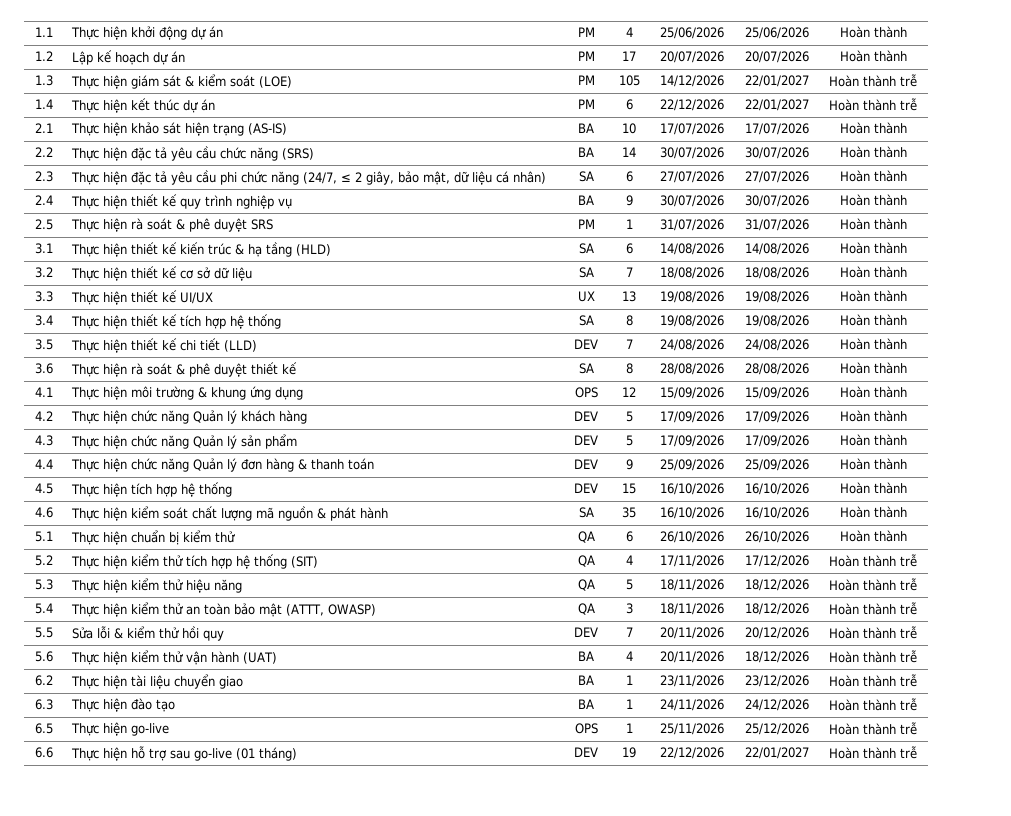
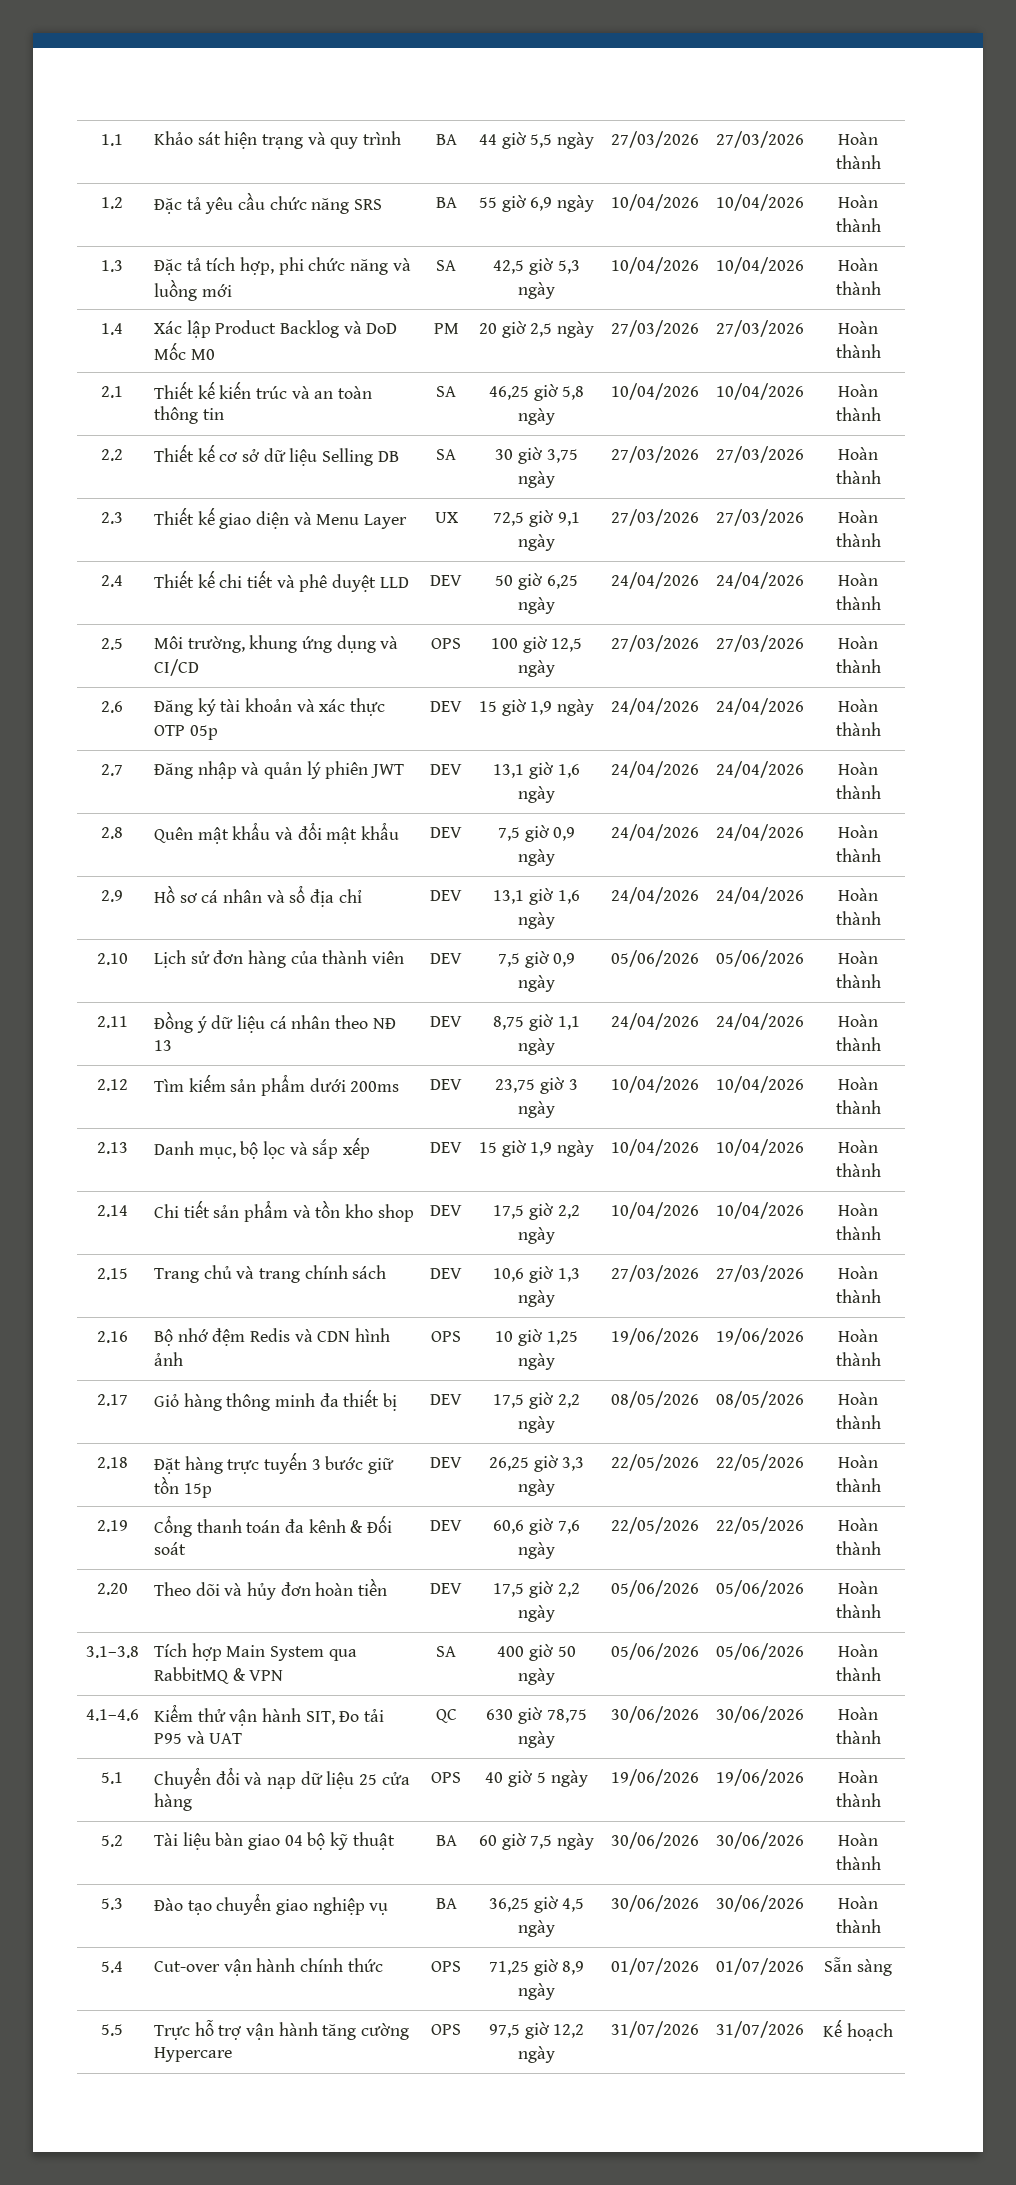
- 1.1 | Thực hiện khởi động dự án | PM | 4 | 25/06/2026 | 25/06/2026 | Hoàn thành
- 1.2 | Lập kế hoạch dự án | PM | 17 | 20/07/2026 | 20/07/2026 | Hoàn thành
- 1.3 | Thực hiện giám sát & kiểm soát (LOE) | PM | 105 | 14/12/2026 | 22/01/2027 | Hoàn thành trễ
- 1.4 | Thực hiện kết thúc dự án | PM | 6 | 22/12/2026 | 22/01/2027 | Hoàn thành trễ
- 2.1 | Thực hiện khảo sát hiện trạng (AS-IS) | BA | 10 | 17/07/2026 | 17/07/2026 | Hoàn thành
- 2.2 | Thực hiện đặc tả yêu cầu chức năng (SRS) | BA | 14 | 30/07/2026 | 30/07/2026 | Hoàn thành
- 2.3 | Thực hiện đặc tả yêu cầu phi chức năng (24/7, ≤ 2 giây, bảo mật, dữ liệu cá nhân) | SA | 6 | 27/07/2026 | 27/07/2026 | Hoàn thành
- 2.4 | Thực hiện thiết kế quy trình nghiệp vụ | BA | 9 | 30/07/2026 | 30/07/2026 | Hoàn thành
- 2.5 | Thực hiện rà soát & phê duyệt SRS | PM | 1 | 31/07/2026 | 31/07/2026 | Hoàn thành
- 3.1 | Thực hiện thiết kế kiến trúc & hạ tầng (HLD) | SA | 6 | 14/08/2026 | 14/08/2026 | Hoàn thành
- 3.2 | Thực hiện thiết kế cơ sở dữ liệu | SA | 7 | 18/08/2026 | 18/08/2026 | Hoàn thành
- 3.3 | Thực hiện thiết kế UI/UX | UX | 13 | 19/08/2026 | 19/08/2026 | Hoàn thành
- 3.4 | Thực hiện thiết kế tích hợp hệ thống | SA | 8 | 19/08/2026 | 19/08/2026 | Hoàn thành
- 3.5 | Thực hiện thiết kế chi tiết (LLD) | DEV | 7 | 24/08/2026 | 24/08/2026 | Hoàn thành
- 3.6 | Thực hiện rà soát & phê duyệt thiết kế | SA | 8 | 28/08/2026 | 28/08/2026 | Hoàn thành
- 4.1 | Thực hiện môi trường & khung ứng dụng | OPS | 12 | 15/09/2026 | 15/09/2026 | Hoàn thành
- 4.2 | Thực hiện chức năng Quản lý khách hàng | DEV | 5 | 17/09/2026 | 17/09/2026 | Hoàn thành
- 4.3 | Thực hiện chức năng Quản lý sản phẩm | DEV | 5 | 17/09/2026 | 17/09/2026 | Hoàn thành
- 4.4 | Thực hiện chức năng Quản lý đơn hàng & thanh toán | DEV | 9 | 25/09/2026 | 25/09/2026 | Hoàn thành
- 4.5 | Thực hiện tích hợp hệ thống | DEV | 15 | 16/10/2026 | 16/10/2026 | Hoàn thành
- 4.6 | Thực hiện kiểm soát chất lượng mã nguồn & phát hành | SA | 35 | 16/10/2026 | 16/10/2026 | Hoàn thành
- 5.1 | Thực hiện chuẩn bị kiểm thử | QA | 6 | 26/10/2026 | 26/10/2026 | Hoàn thành
- 5.2 | Thực hiện kiểm thử tích hợp hệ thống (SIT) | QA | 4 | 17/11/2026 | 17/12/2026 | Hoàn thành trễ
+ 1.1 | Khảo sát hiện trạng và quy trình | BA | 44 giờ 5,5 ngày | 27/03/2026 | 27/03/2026 | Hoàn thành
+ 1.2 | Đặc tả yêu cầu chức năng SRS | BA | 55 giờ 6,9 ngày | 10/04/2026 | 10/04/2026 | Hoàn thành
+ 1.3 | Đặc tả tích hợp, phi chức năng và luồng mới | SA | 42,5 giờ 5,3 ngày | 10/04/2026 | 10/04/2026 | Hoàn thành
+ 1.4 | Xác lập Product Backlog và DoD Mốc M0 | PM | 20 giờ 2,5 ngày | 27/03/2026 | 27/03/2026 | Hoàn thành
+ 2.1 | Thiết kế kiến trúc và an toàn thông tin | SA | 46,25 giờ 5,8 ngày | 10/04/2026 | 10/04/2026 | Hoàn thành
+ 2.2 | Thiết kế cơ sở dữ liệu Selling DB | SA | 30 giờ 3,75 ngày | 27/03/2026 | 27/03/2026 | Hoàn thành
+ 2.3 | Thiết kế giao diện và Menu Layer | UX | 72,5 giờ 9,1 ngày | 27/03/2026 | 27/03/2026 | Hoàn thành
+ 2.4 | Thiết kế chi tiết và phê duyệt LLD | DEV | 50 giờ 6,25 ngày | 24/04/2026 | 24/04/2026 | Hoàn thành
+ 2.5 | Môi trường, khung ứng dụng và CI/CD | OPS | 100 giờ 12,5 ngày | 27/03/2026 | 27/03/2026 | Hoàn thành
+ 2.6 | Đăng ký tài khoản và xác thực OTP 05p | DEV | 15 giờ 1,9 ngày | 24/04/2026 | 24/04/2026 | Hoàn thành
+ 2.7 | Đăng nhập và quản lý phiên JWT | DEV | 13,1 giờ 1,6 ngày | 24/04/2026 | 24/04/2026 | Hoàn thành
+ 2.8 | Quên mật khẩu và đổi mật khẩu | DEV | 7,5 giờ 0,9 ngày | 24/04/2026 | 24/04/2026 | Hoàn thành
+ 2.9 | Hồ sơ cá nhân và sổ địa chỉ | DEV | 13,1 giờ 1,6 ngày | 24/04/2026 | 24/04/2026 | Hoàn thành
+ 2.10 | Lịch sử đơn hàng của thành viên | DEV | 7,5 giờ 0,9 ngày | 05/06/2026 | 05/06/2026 | Hoàn thành
+ 2.11 | Đồng ý dữ liệu cá nhân theo NĐ 13 | DEV | 8,75 giờ 1,1 ngày | 24/04/2026 | 24/04/2026 | Hoàn thành
+ 2.12 | Tìm kiếm sản phẩm dưới 200ms | DEV | 23,75 giờ 3 ngày | 10/04/2026 | 10/04/2026 | Hoàn thành
+ 2.13 | Danh mục, bộ lọc và sắp xếp | DEV | 15 giờ 1,9 ngày | 10/04/2026 | 10/04/2026 | Hoàn thành
+ 2.14 | Chi tiết sản phẩm và tồn kho shop | DEV | 17,5 giờ 2,2 ngày | 10/04/2026 | 10/04/2026 | Hoàn thành
+ 2.15 | Trang chủ và trang chính sách | DEV | 10,6 giờ 1,3 ngày | 27/03/2026 | 27/03/2026 | Hoàn thành
+ 2.16 | Bộ nhớ đệm Redis và CDN hình ảnh | OPS | 10 giờ 1,25 ngày | 19/06/2026 | 19/06/2026 | Hoàn thành
+ 2.17 | Giỏ hàng thông minh đa thiết bị | DEV | 17,5 giờ 2,2 ngày | 08/05/2026 | 08/05/2026 | Hoàn thành
+ 2.18 | Đặt hàng trực tuyến 3 bước giữ tồn 15p | DEV | 26,25 giờ 3,3 ngày | 22/05/2026 | 22/05/2026 | Hoàn thành
+ 2.19 | Cổng thanh toán đa kênh & Đối soát | DEV | 60,6 giờ 7,6 ngày | 22/05/2026 | 22/05/2026 | Hoàn thành
+ 2.20 | Theo dõi và hủy đơn hoàn tiền | DEV | 17,5 giờ 2,2 ngày | 05/06/2026 | 05/06/2026 | Hoàn thành
+ 3.1–3.8 | Tích hợp Main System qua RabbitMQ & VPN | SA | 400 giờ 50 ngày | 05/06/2026 | 05/06/2026 | Hoàn thành
+ 4.1–4.6 | Kiểm thử vận hành SIT, Đo tải P95 và UAT | QC | 630 giờ 78,75 ngày | 30/06/2026 | 30/06/2026 | Hoàn thành
+ 5.1 | Chuyển đổi và nạp dữ liệu 25 cửa hàng | OPS | 40 giờ 5 ngày | 19/06/2026 | 19/06/2026 | Hoàn thành
+ 5.2 | Tài liệu bàn giao 04 bộ kỹ thuật | BA | 60 giờ 7,5 ngày | 30/06/2026 | 30/06/2026 | Hoàn thành
- 5.3 | Thực hiện kiểm thử hiệu năng | QA | 5 | 18/11/2026 | 18/12/2026 | Hoàn thành trễ
+ 5.3 | Đào tạo chuyển giao nghiệp vụ | BA | 36,25 giờ 4,5 ngày | 30/06/2026 | 30/06/2026 | Hoàn thành
- 5.4 | Thực hiện kiểm thử an toàn bảo mật (ATTT, OWASP) | QA | 3 | 18/11/2026 | 18/12/2026 | Hoàn thành trễ
- 5.5 | Sửa lỗi & kiểm thử hồi quy | DEV | 7 | 20/11/2026 | 20/12/2026 | Hoàn thành trễ
- 5.6 | Thực hiện kiểm thử vận hành (UAT) | BA | 4 | 20/11/2026 | 18/12/2026 | Hoàn thành trễ
- 6.2 | Thực hiện tài liệu chuyển giao | BA | 1 | 23/11/2026 | 23/12/2026 | Hoàn thành trễ
- 6.3 | Thực hiện đào tạo | BA | 1 | 24/11/2026 | 24/12/2026 | Hoàn thành trễ
- 6.5 | Thực hiện go-live | OPS | 1 | 25/11/2026 | 25/12/2026 | Hoàn thành trễ
- 6.6 | Thực hiện hỗ trợ sau go-live (01 tháng) | DEV | 19 | 22/12/2026 | 22/01/2027 | Hoàn thành trễ
+ 5.4 | Cut-over vận hành chính thức | OPS | 71,25 giờ 8,9 ngày | 01/07/2026 | 01/07/2026 | Sẵn sàng
+ 5.5 | Trực hỗ trợ vận hành tăng cường Hypercare | OPS | 97,5 giờ 12,2 ngày | 31/07/2026 | 31/07/2026 | Kế hoạch

